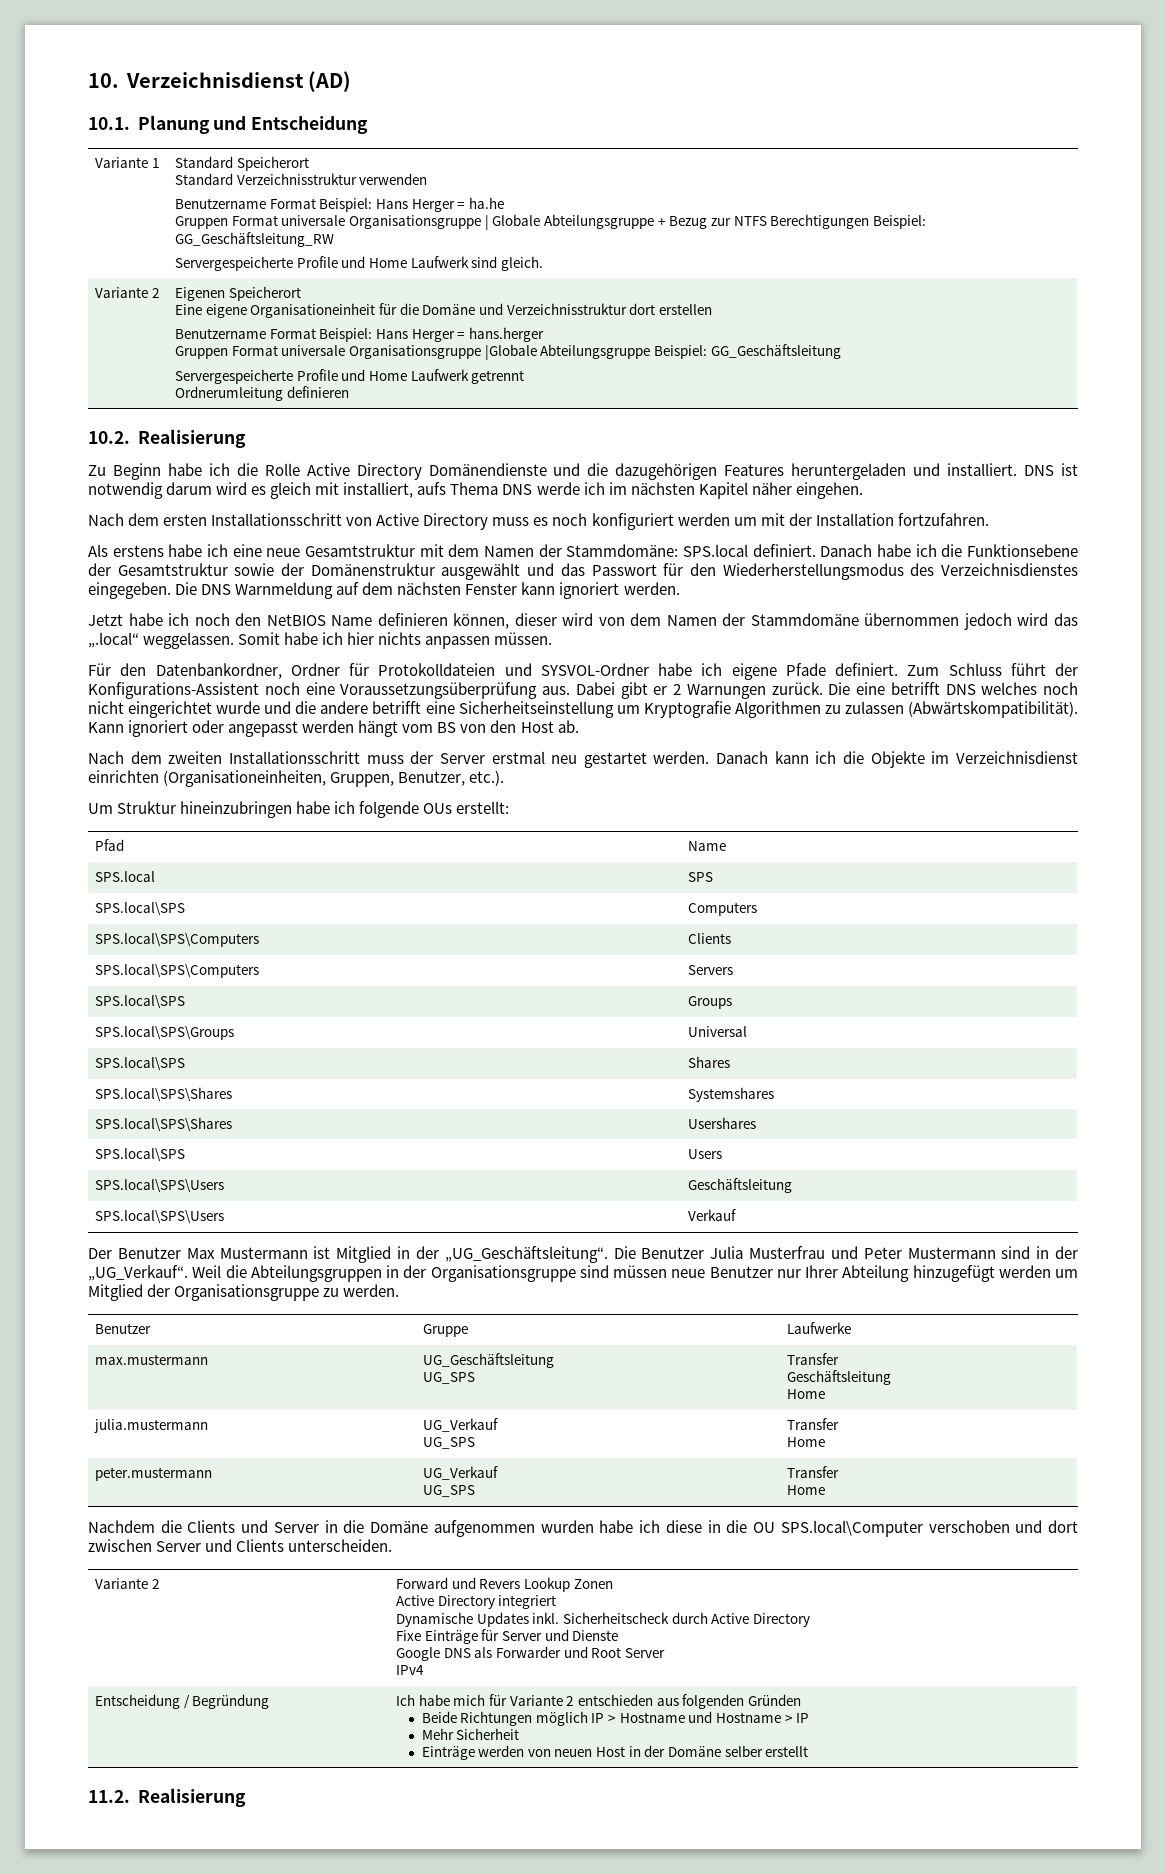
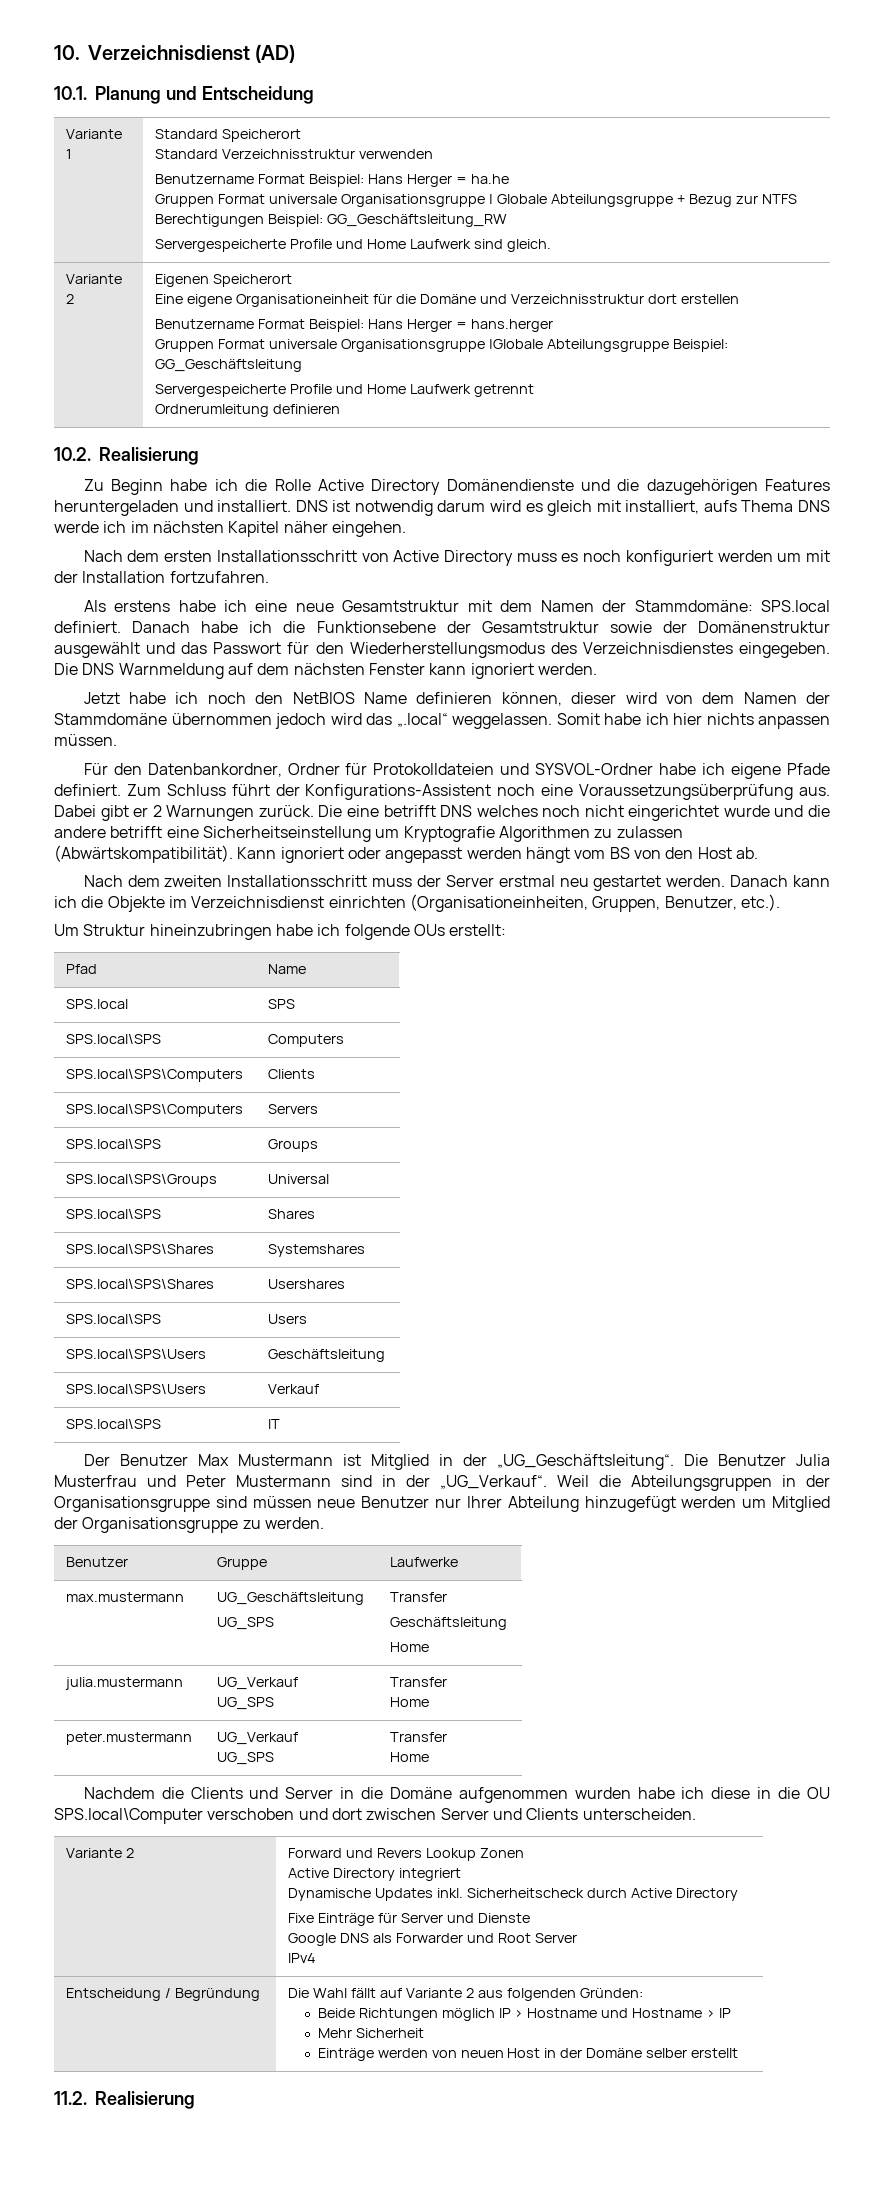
+ SPS.local\SPS | IT
- Entscheidung / Begründung | Ich habe mich für Variante 2 entschieden aus folgenden Gründen
+ Entscheidung / Begründung | Die Wahl fällt auf Variante 2 aus folgenden Gründen:

